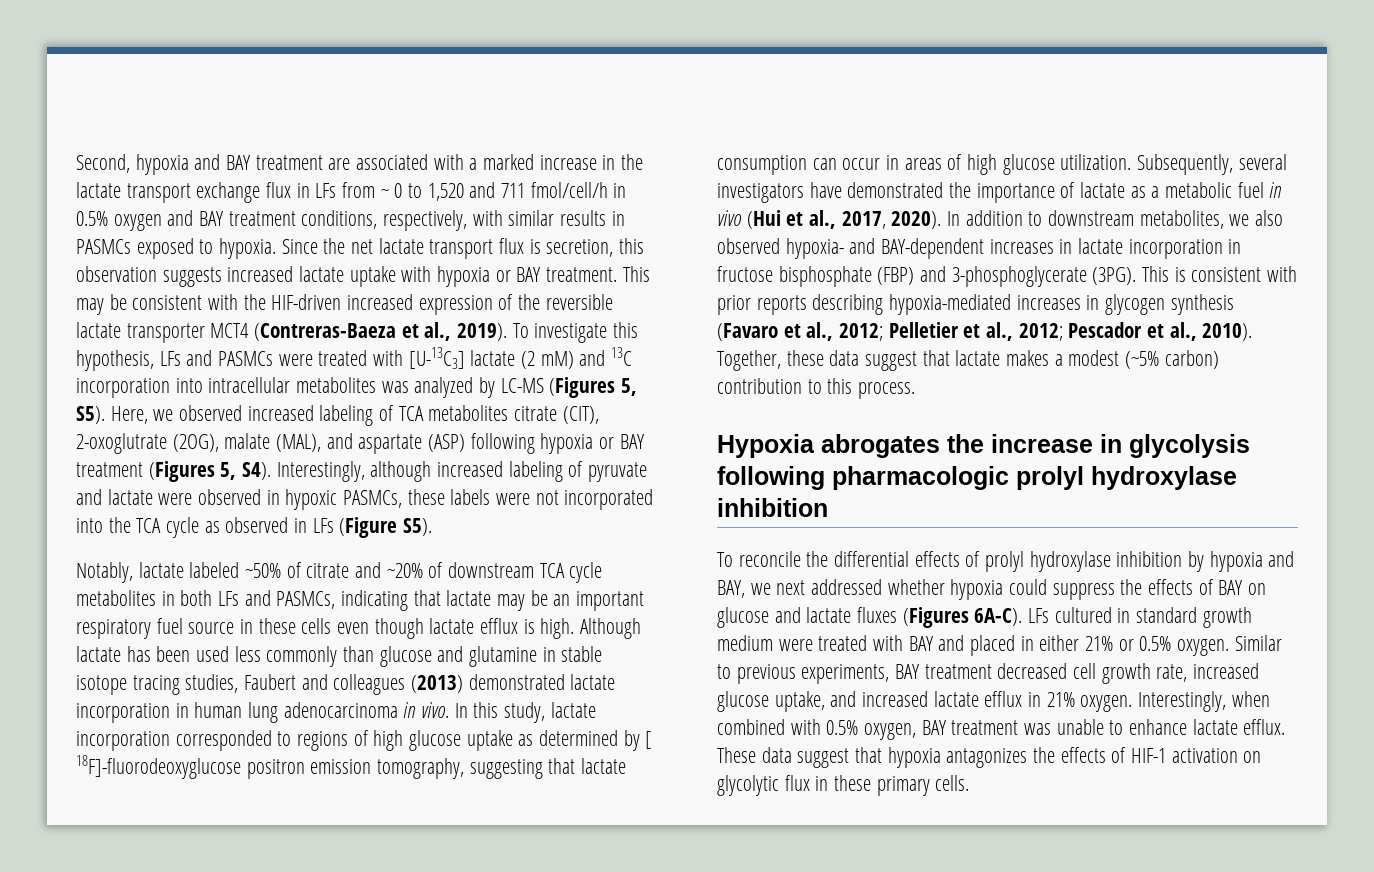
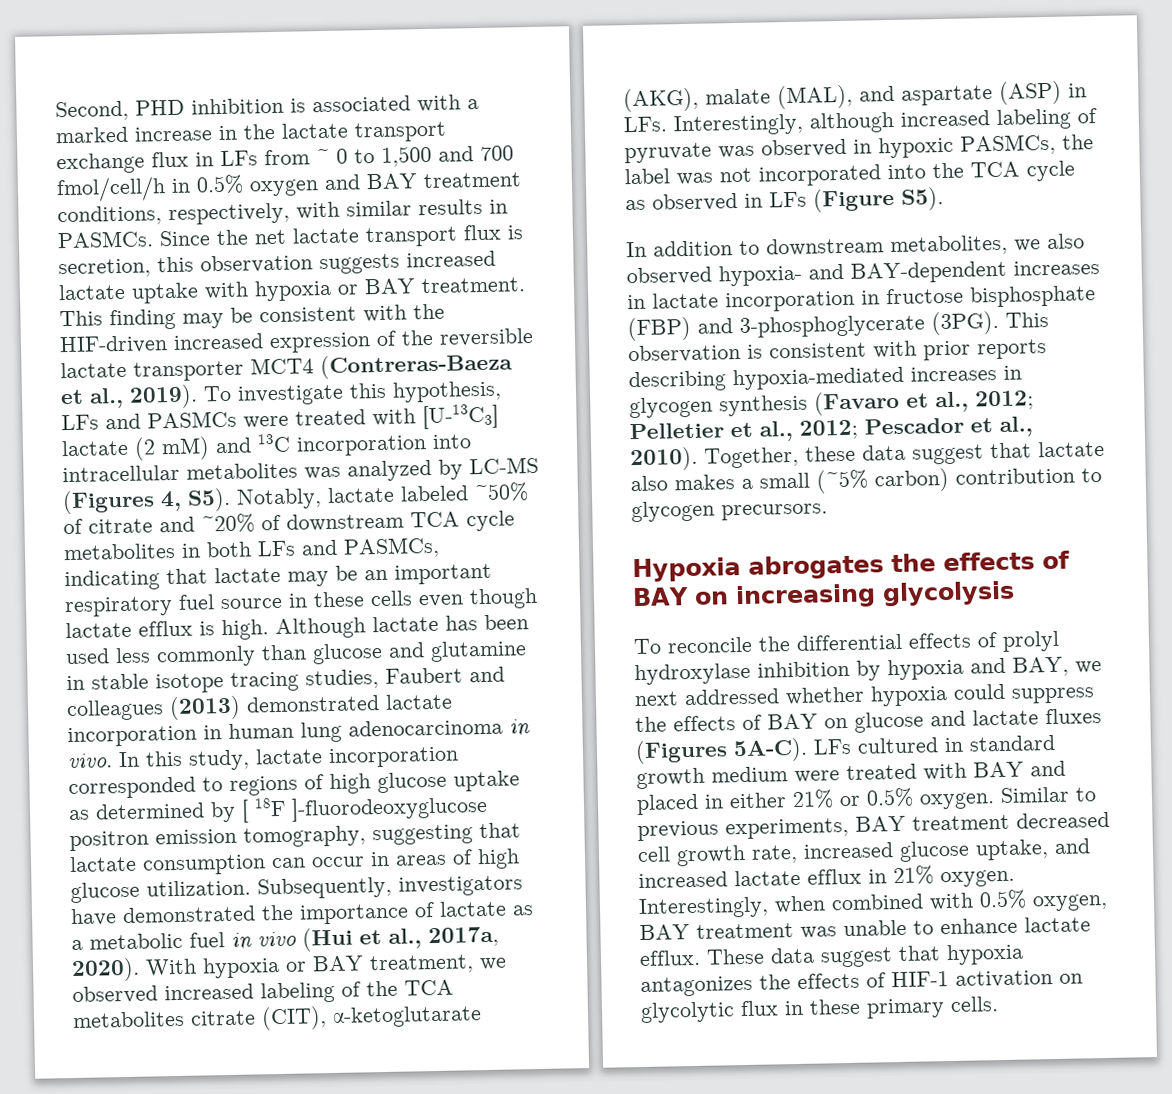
- Second, hypoxia and BAY treatment are associated with a marked increase in the lactate transport exchange flux in LFs from ~ 0 to 1,520 and 711 fmol/cell/h in 0.5% oxygen and BAY treatment conditions, respectively, with similar results in PASMCs exposed to hypoxia.
+ Second, PHD inhibition is associated with a marked increase in the lactate transport exchange flux in LFs from ~ 0 to 1,500 and 700 fmol/cell/h in 0.5% oxygen and BAY treatment conditions, respectively, with similar results in PASMCs.
- This may be consistent with the HIF-driven increased expression of the reversible lactate transporter MCT4 (Contreras-Baeza et al., 2019).
+ This finding may be consistent with the HIF-driven increased expression of the reversible lactate transporter MCT4 (Contreras-Baeza et al., 2019).
- To investigate this hypothesis, LFs and PASMCs were treated with [U-13C3] lactate (2 mM) and 13C incorporation into intracellular metabolites was analyzed by LC-MS (Figures 5, S5). Here, we observed increased labeling of TCA metabolites citrate (CIT), 2-oxoglutrate (2OG), malate (MAL), and aspartate (ASP) following hypoxia or BAY treatment (Figures 5, S4). Interestingly, although increased labeling of pyruvate and lactate were observed in hypoxic PASMCs, these labels were not incorporated into the TCA cycle as observed in LFs (Figure S5).
- Notably, lactate labeled ~50% of citrate and ~20% of downstream TCA cycle metabolites in both LFs and PASMCs, indicating that lactate may be an important respiratory fuel source in these cells even though lactate efflux is high.
+ To investigate this hypothesis, LFs and PASMCs were treated with [U-13C3] lactate (2 mM) and 13C incorporation into intracellular metabolites was analyzed by LC-MS (Figures 4, S5). Notably, lactate labeled ~50% of citrate and ~20% of downstream TCA cycle metabolites in both LFs and PASMCs, indicating that lactate may be an important respiratory fuel source in these cells even though lactate efflux is high.
- In this study, lactate incorporation corresponded to regions of high glucose uptake as determined by [ 18F]-fluorodeoxyglucose positron emission tomography, suggesting that lactate consumption can occur in areas of high glucose utilization.
+ In this study, lactate incorporation corresponded to regions of high glucose uptake as determined by [ 18F ]-fluorodeoxyglucose positron emission tomography, suggesting that lactate consumption can occur in areas of high glucose utilization.
- Subsequently, several investigators have demonstrated the importance of lactate as a metabolic fuel in vivo (Hui et al., 2017, 2020). In addition to downstream metabolites, we also observed hypoxia- and BAY-dependent increases in lactate incorporation in fructose bisphosphate (FBP) and 3-phosphoglycerate (3PG).
+ Subsequently, investigators have demonstrated the importance of lactate as a metabolic fuel in vivo (Hui et al., 2017a, 2020). With hypoxia or BAY treatment, we observed increased labeling of the TCA metabolites citrate (CIT), α-ketoglutarate (AKG), malate (MAL), and aspartate (ASP) in LFs. Interestingly, although increased labeling of pyruvate was observed in hypoxic PASMCs, the label was not incorporated into the TCA cycle as observed in LFs (Figure S5).
+ In addition to downstream metabolites, we also observed hypoxia- and BAY-dependent increases in lactate incorporation in fructose bisphosphate (FBP) and 3-phosphoglycerate (3PG).
- This is consistent with prior reports describing hypoxia-mediated increases in glycogen synthesis (Favaro et al., 2012; Pelletier et al., 2012; Pescador et al., 2010).
+ This observation is consistent with prior reports describing hypoxia-mediated increases in glycogen synthesis (Favaro et al., 2012; Pelletier et al., 2012; Pescador et al., 2010).
- Together, these data suggest that lactate makes a modest (~5% carbon) contribution to this process.
+ Together, these data suggest that lactate also makes a small (~5% carbon) contribution to glycogen precursors.
- Hypoxia abrogates the increase in glycolysis following pharmacologic prolyl hydroxylase inhibition
+ Hypoxia abrogates the effects of BAY on increasing glycolysis
- To reconcile the differential effects of prolyl hydroxylase inhibition by hypoxia and BAY, we next addressed whether hypoxia could suppress the effects of BAY on glucose and lactate fluxes (Figures 6A-C).
+ To reconcile the differential effects of prolyl hydroxylase inhibition by hypoxia and BAY, we next addressed whether hypoxia could suppress the effects of BAY on glucose and lactate fluxes (Figures 5A-C).

